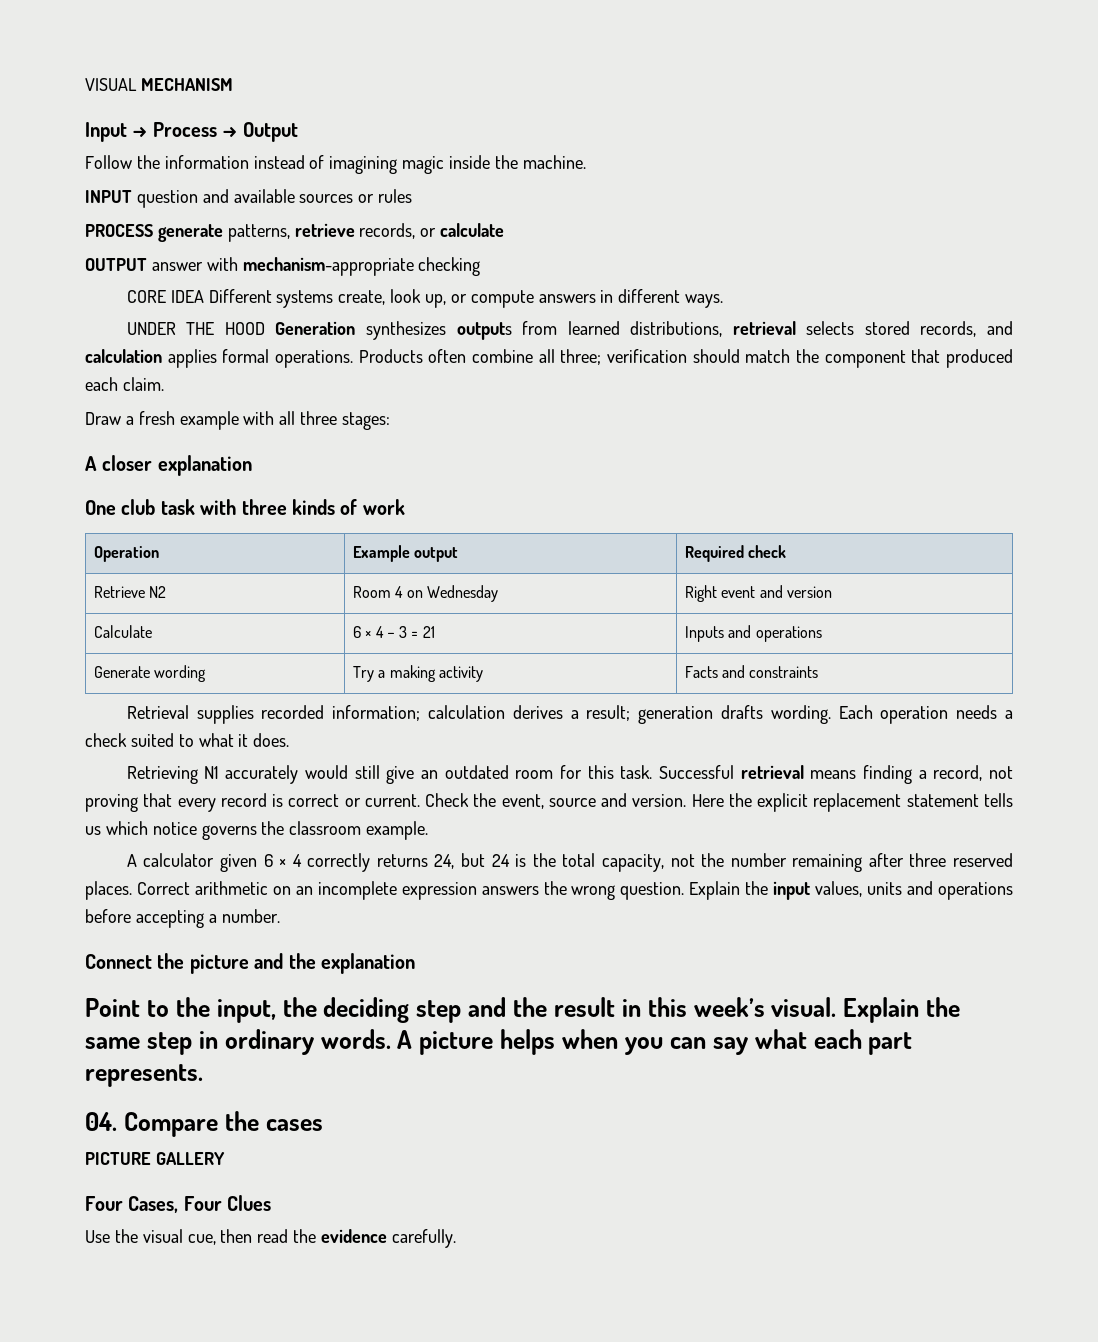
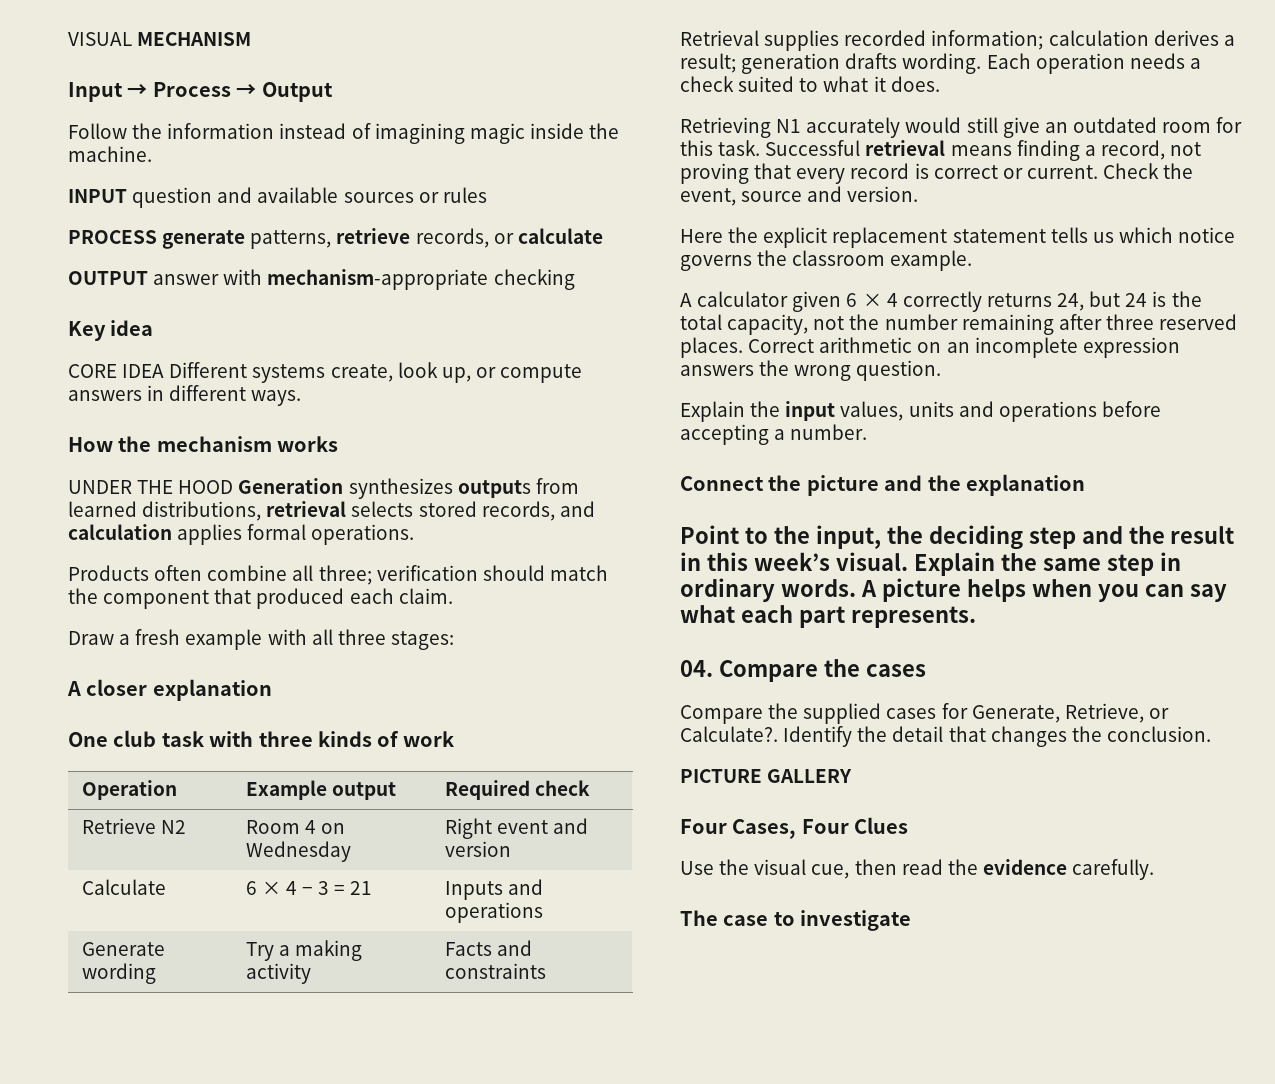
+ Key idea
+ How the mechanism works
- UNDER THE HOOD Generation synthesizes outputs from learned distributions, retrieval selects stored records, and calculation applies formal operations. Products often combine all three; verification should match the component that produced each claim.
+ UNDER THE HOOD Generation synthesizes outputs from learned distributions, retrieval selects stored records, and calculation applies formal operations.
+ Products often combine all three; verification should match the component that produced each claim.
- Check the event, source and version. Here the explicit replacement statement tells us which notice governs the classroom example.
+ Check the event, source and version.
+ Here the explicit replacement statement tells us which notice governs the classroom example.
- Correct arithmetic on an incomplete expression answers the wrong question. Explain the input values, units and operations before accepting a number.
+ Correct arithmetic on an incomplete expression answers the wrong question.
+ Explain the input values, units and operations before accepting a number.
+ Compare the supplied cases for Generate, Retrieve, or Calculate?. Identify the detail that changes the conclusion.
+ The case to investigate

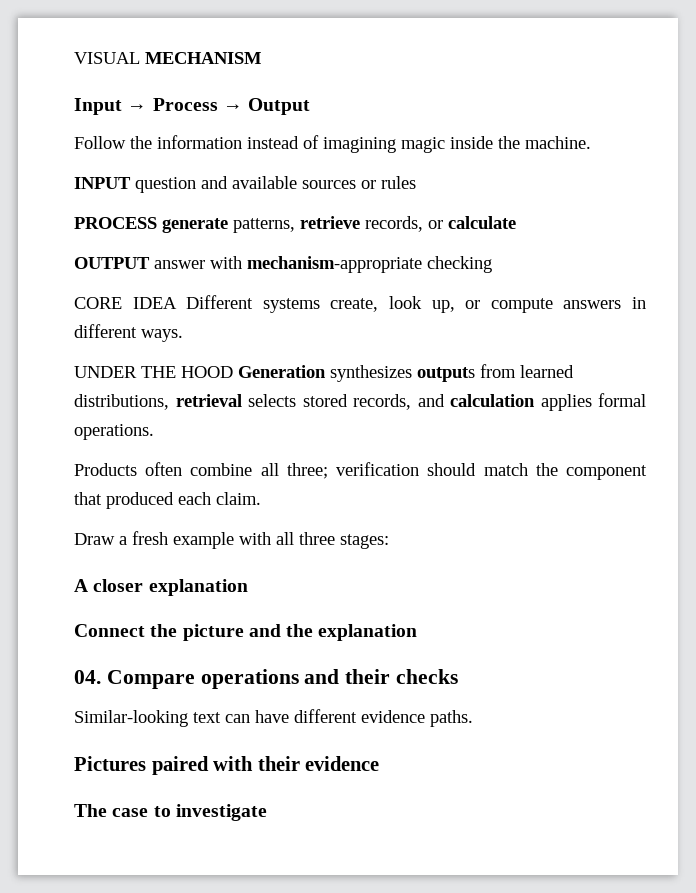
- Key idea
- How the mechanism works
- One club task with three kinds of work
- Operation | Example output | Required check
- Retrieve N2 | Room 4 on Wednesday | Right event and version
- Calculate | 6 × 4 − 3 = 21 | Inputs and operations
- Generate wording | Try a making activity | Facts and constraints
- Retrieval supplies recorded information; calculation derives a result; generation drafts wording. Each operation needs a check suited to what it does.
- Retrieving N1 accurately would still give an outdated room for this task. Successful retrieval means finding a record, not proving that every record is correct or current. Check the event, source and version.
- Here the explicit replacement statement tells us which notice governs the classroom example.
- A calculator given 6 × 4 correctly returns 24, but 24 is the total capacity, not the number remaining after three reserved places. Correct arithmetic on an incomplete expression answers the wrong question.
- Explain the input values, units and operations before accepting a number.
- Point to the input, the deciding step and the result in this week’s visual. Explain the same step in ordinary words. A picture helps when you can say what each part represents.
- 04. Compare the cases
- Compare the supplied cases for Generate, Retrieve, or Calculate?. Identify the detail that changes the conclusion.
- PICTURE GALLERY
- Four Cases, Four Clues
- Use the visual cue, then read the evidence carefully.
+ 04. Compare operations and their checks
+ Similar-looking text can have different evidence paths.
+ Pictures paired with their evidence

